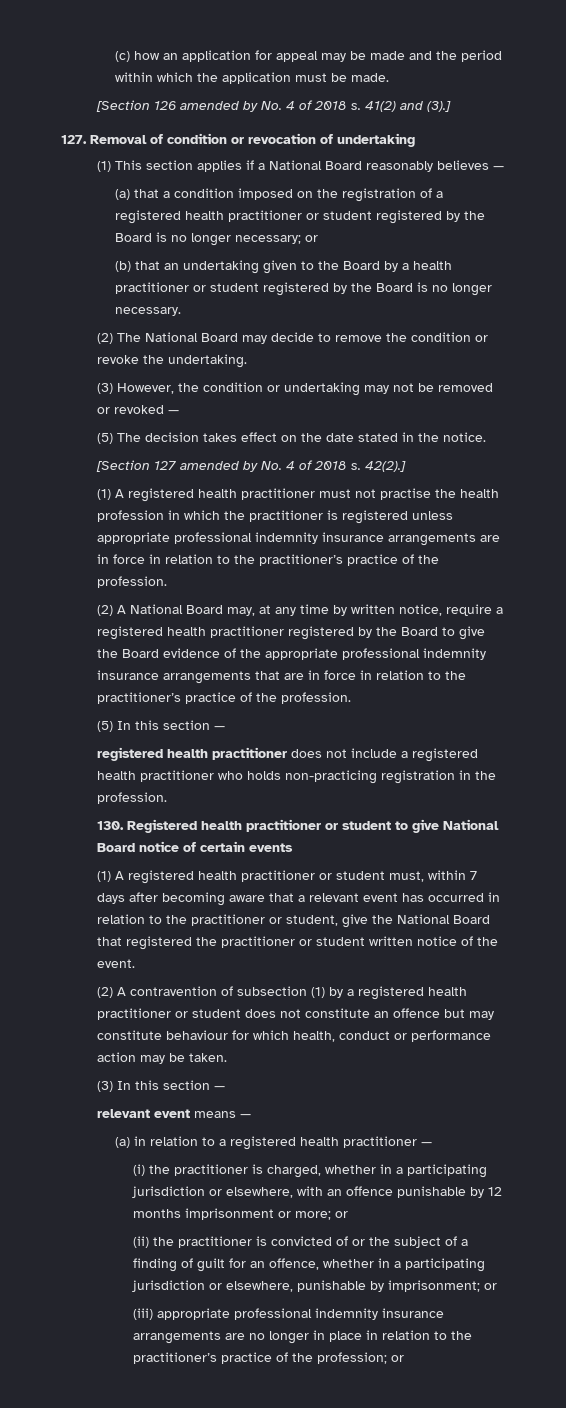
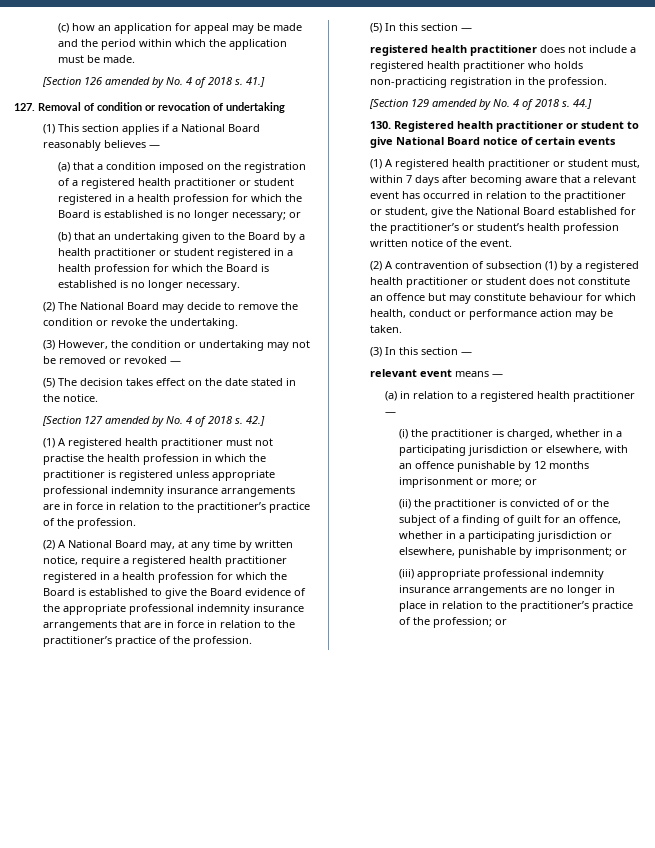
- 41(2) and (3).]
+ 41.]
- (a) that a condition imposed on the registration of a registered health practitioner or student registered by the Board is no longer necessary; or
+ (a) that a condition imposed on the registration of a registered health practitioner or student registered in a health profession for which the Board is established is no longer necessary; or
- (b) that an undertaking given to the Board by a health practitioner or student registered by the Board is no longer necessary.
+ (b) that an undertaking given to the Board by a health practitioner or student registered in a health profession for which the Board is established is no longer necessary.
- 42(2).]
+ 42.]
- (2) A National Board may, at any time by written notice, require a registered health practitioner registered by the Board to give the Board evidence of the appropriate professional indemnity insurance arrangements that are in force in relation to the practitioner’s practice of the profession.
+ (2) A National Board may, at any time by written notice, require a registered health practitioner registered in a health profession for which the Board is established to give the Board evidence of the appropriate professional indemnity insurance arrangements that are in force in relation to the practitioner’s practice of the profession.
+ [Section 129 amended by No. 4 of 2018 s. 44.]
- (1) A registered health practitioner or student must, within 7 days after becoming aware that a relevant event has occurred in relation to the practitioner or student, give the National Board that registered the practitioner or student written notice of the event.
+ (1) A registered health practitioner or student must, within 7 days after becoming aware that a relevant event has occurred in relation to the practitioner or student, give the National Board established for the practitioner’s or student’s health profession written notice of the event.

